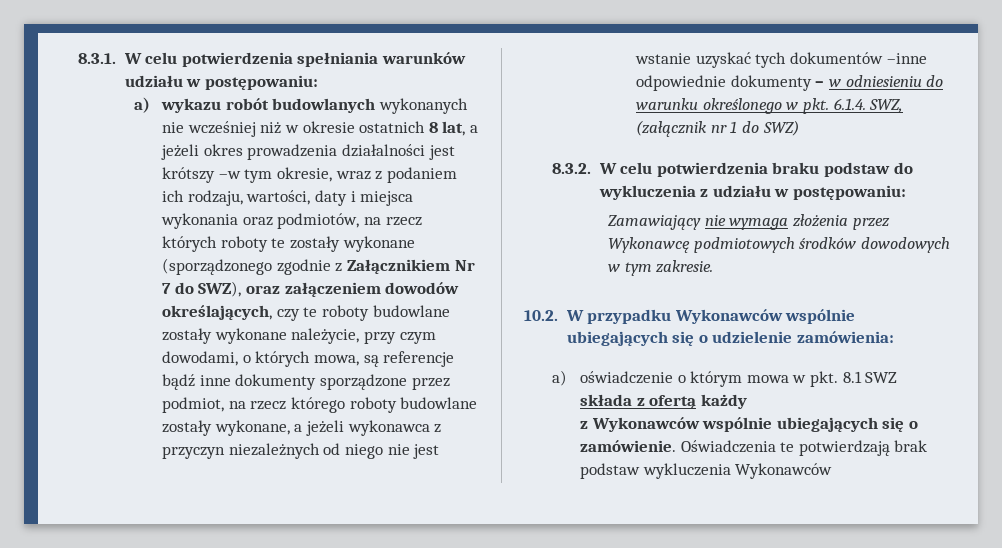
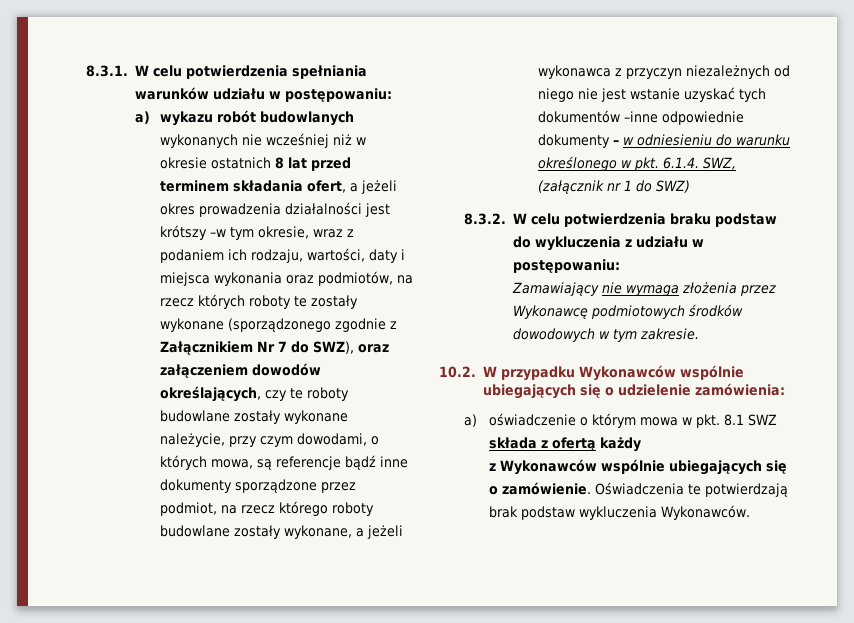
- a) wykazu robót budowlanych wykonanych nie wcześniej niż w okresie ostatnich 8 lat, a jeżeli okres prowadzenia działalności jest krótszy –w tym okresie, wraz z podaniem ich rodzaju, wartości, daty i miejsca wykonania oraz podmiotów, na rzecz których roboty te zostały wykonane (sporządzonego zgodnie z Załącznikiem Nr 7 do SWZ), oraz załączeniem dowodów określających, czy te roboty budowlane zostały wykonane należycie, przy czym dowodami, o których mowa, są referencje bądź inne dokumenty sporządzone przez podmiot, na rzecz którego roboty budowlane zostały wykonane, a jeżeli wykonawca z przyczyn niezależnych od niego nie jest wstanie uzyskać tych dokumentów –inne odpowiednie dokumenty – w odniesieniu do warunku określonego w pkt. 6.1.4. SWZ, (załącznik nr 1 do SWZ)
+ a) wykazu robót budowlanych wykonanych nie wcześniej niż w okresie ostatnich 8 lat przed terminem składania ofert, a jeżeli okres prowadzenia działalności jest krótszy –w tym okresie, wraz z podaniem ich rodzaju, wartości, daty i miejsca wykonania oraz podmiotów, na rzecz których roboty te zostały wykonane (sporządzonego zgodnie z Załącznikiem Nr 7 do SWZ), oraz załączeniem dowodów określających, czy te roboty budowlane zostały wykonane należycie, przy czym dowodami, o których mowa, są referencje bądź inne dokumenty sporządzone przez podmiot, na rzecz którego roboty budowlane zostały wykonane, a jeżeli wykonawca z przyczyn niezależnych od niego nie jest wstanie uzyskać tych dokumentów –inne odpowiednie dokumenty – w odniesieniu do warunku określonego w pkt. 6.1.4. SWZ, (załącznik nr 1 do SWZ)
- Oświadczenia te potwierdzają brak podstaw wykluczenia Wykonawców
+ Oświadczenia te potwierdzają brak podstaw wykluczenia Wykonawców.

